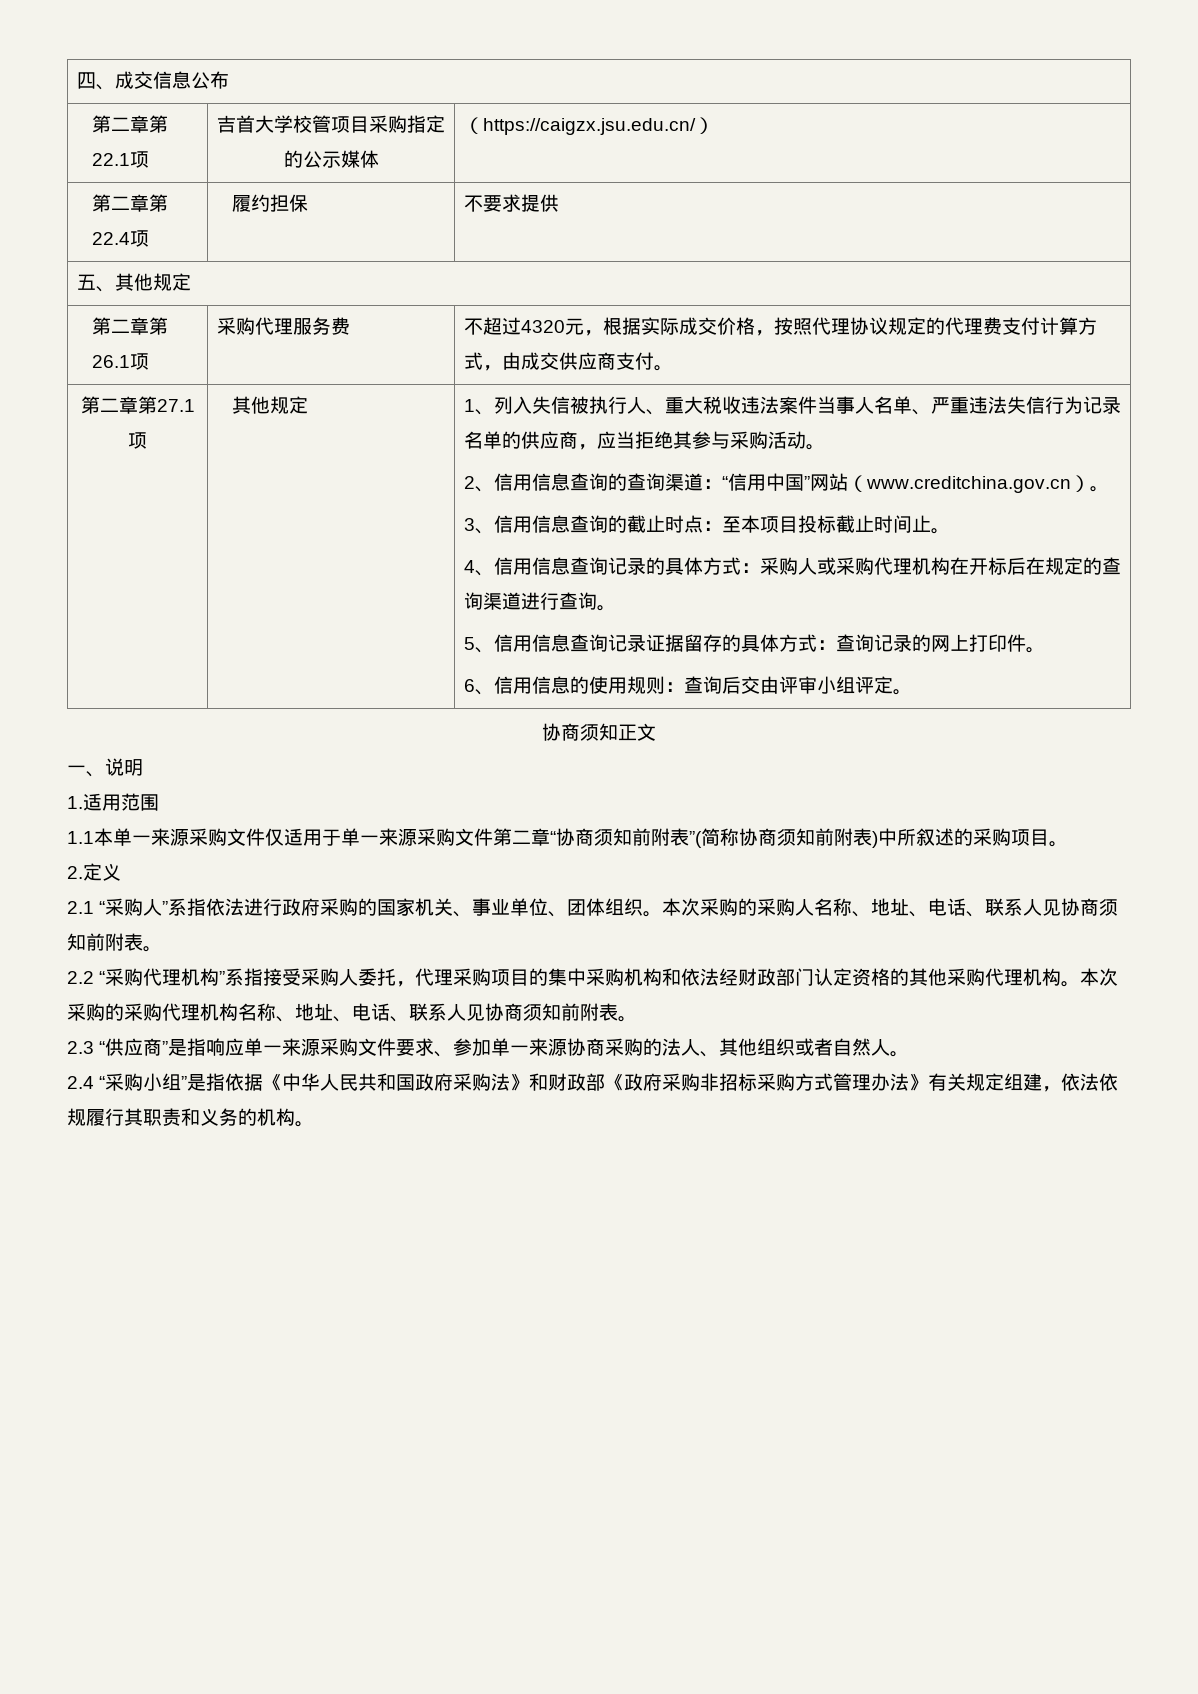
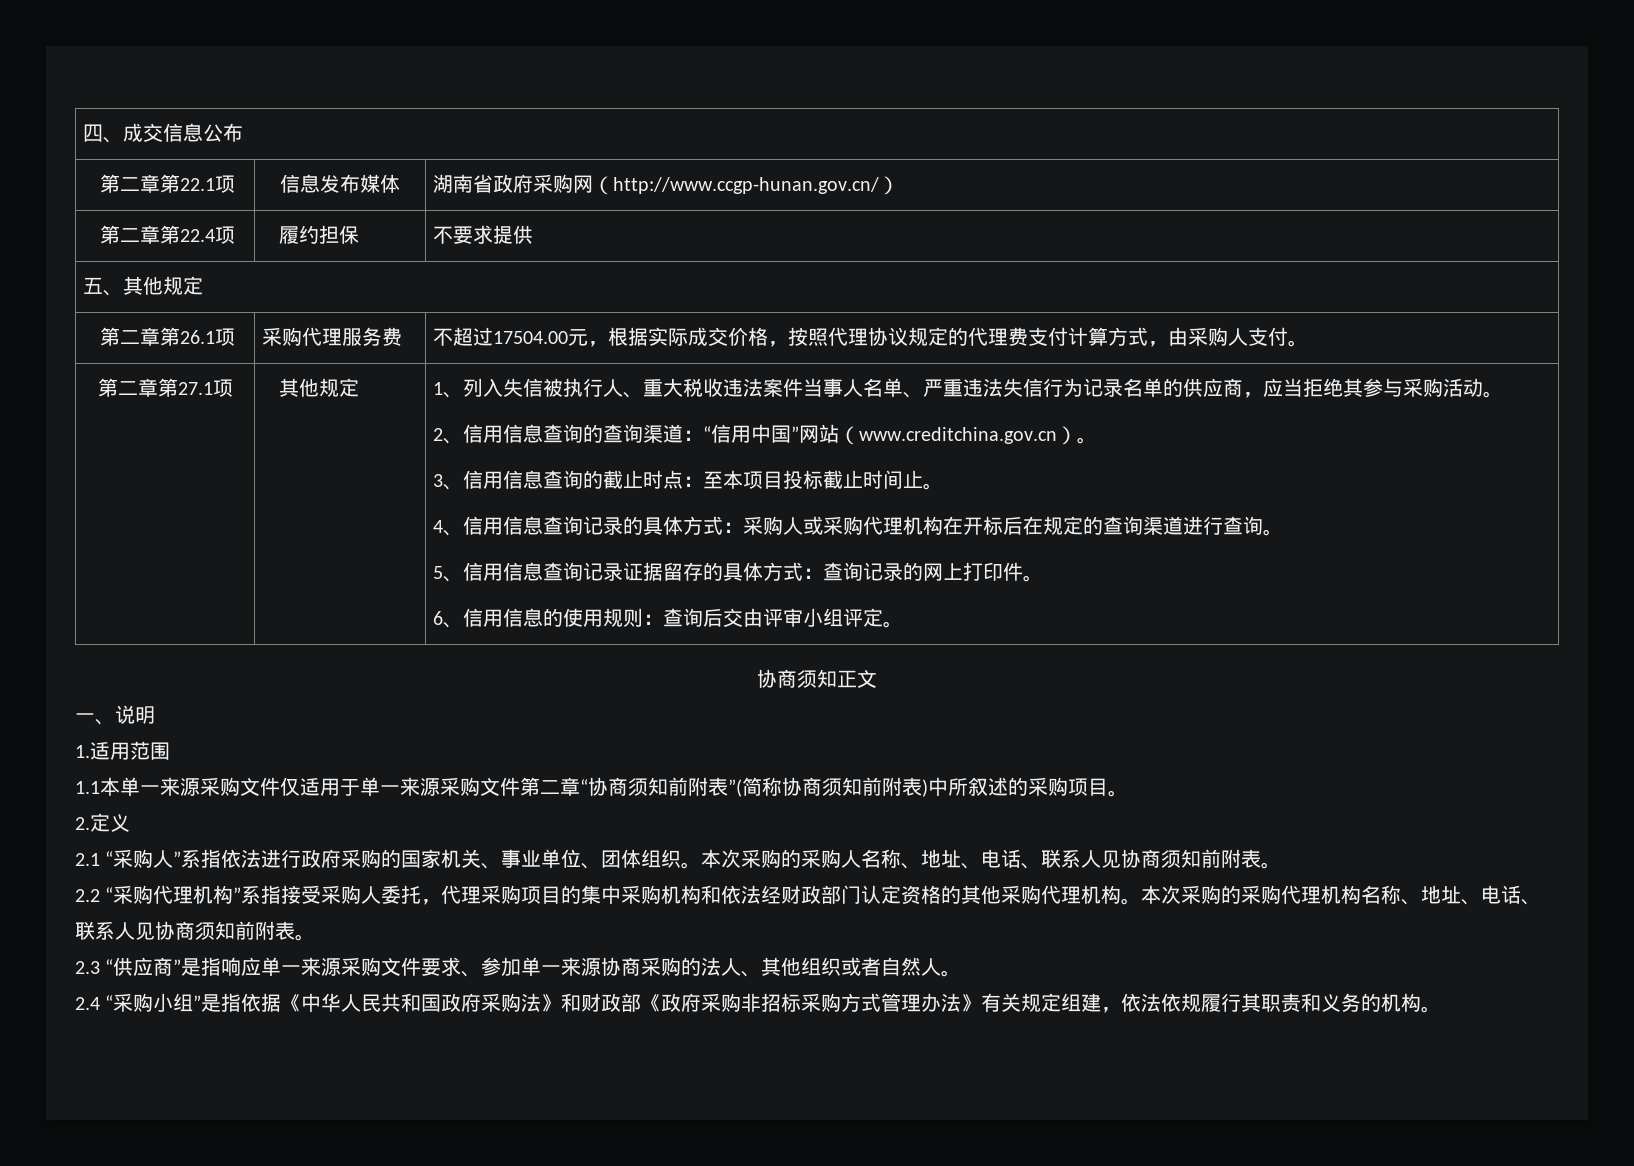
- 第二章第22.1项 | 吉首大学校管项目采购指定的公示媒体 | （https://caigzx.jsu.edu.cn/）
+ 第二章第22.1项 | 信息发布媒体 | 湖南省政府采购网（http://www.ccgp-hunan.gov.cn/）
- 第二章第26.1项 | 采购代理服务费 | 不超过4320元，根据实际成交价格，按照代理协议规定的代理费支付计算方式，由成交供应商支付。
+ 第二章第26.1项 | 采购代理服务费 | 不超过17504.00元，根据实际成交价格，按照代理协议规定的代理费支付计算方式，由采购人支付。

